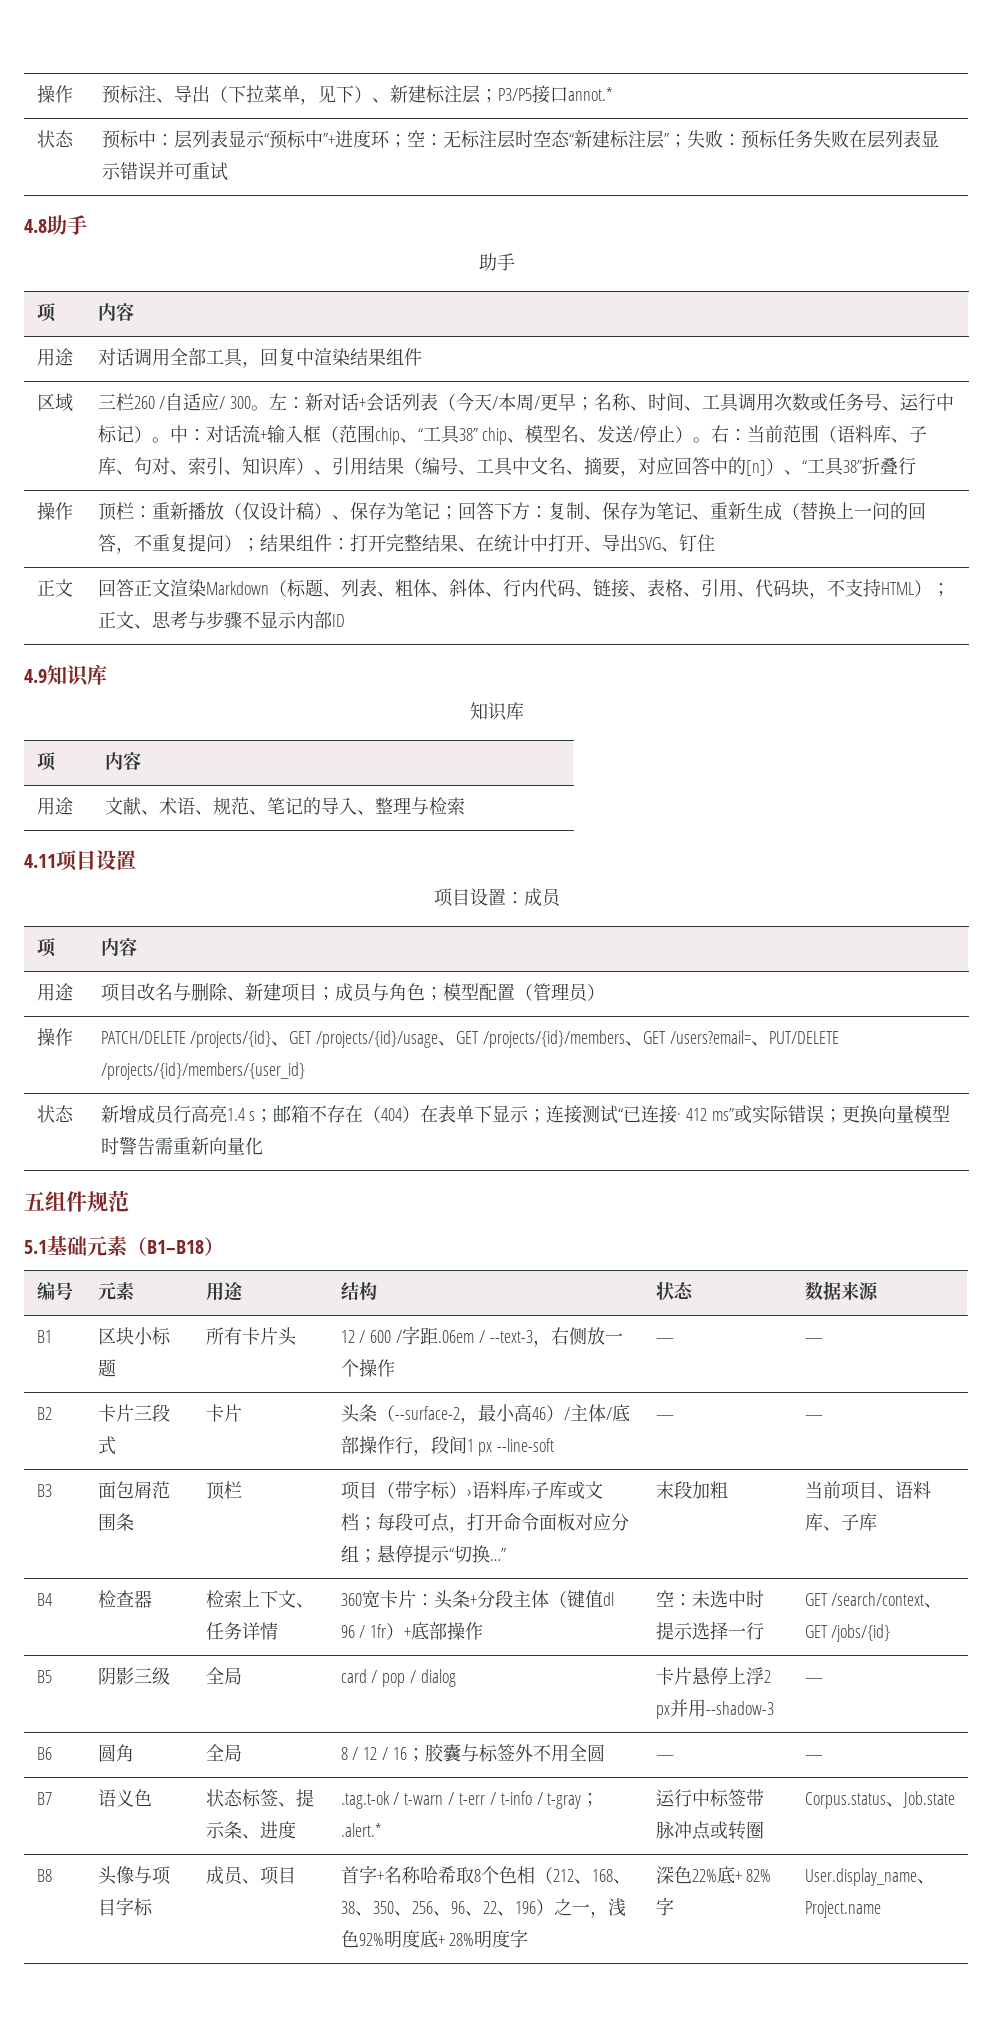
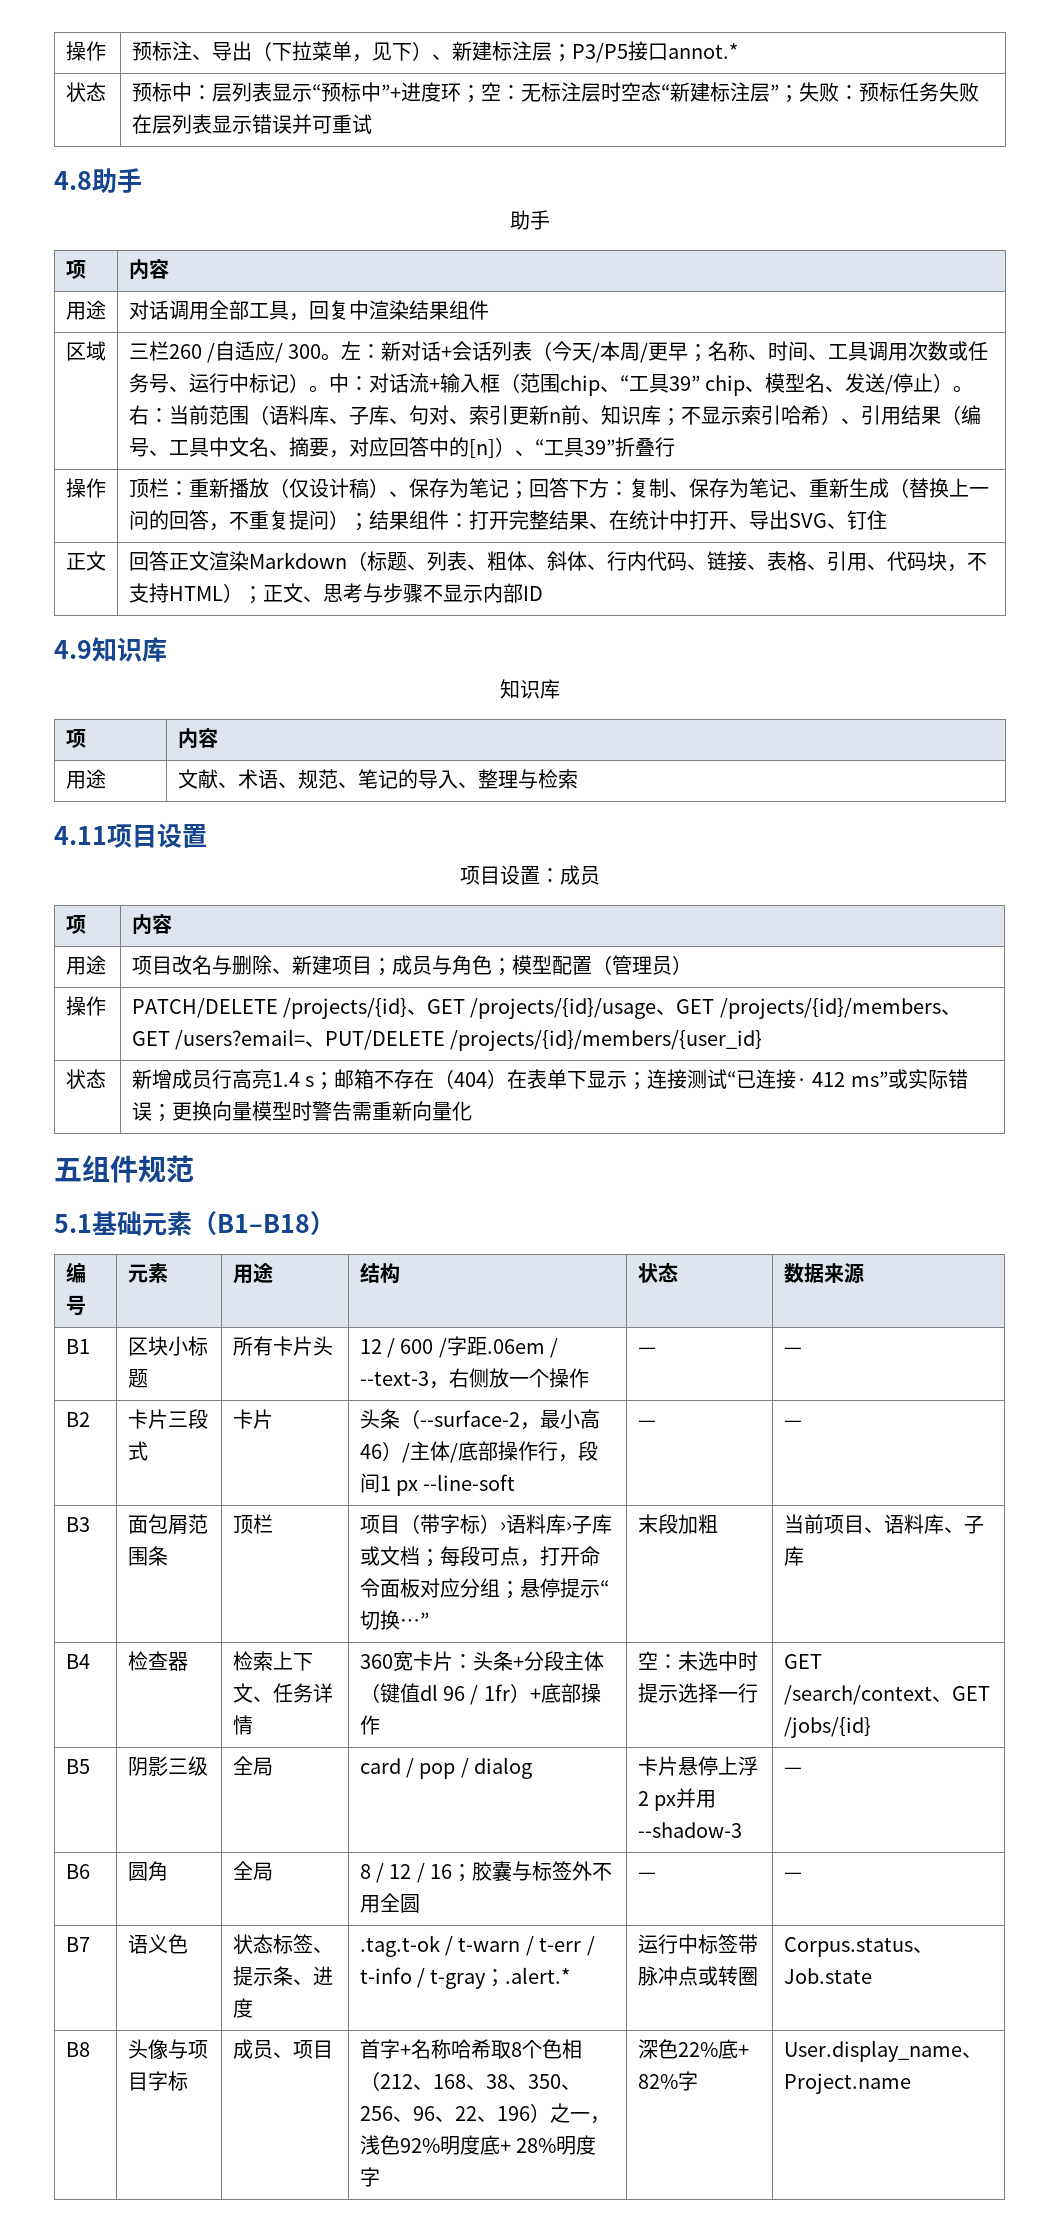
- 中：对话流+输入框（范围chip、“工具38” chip、模型名、发送/停止）。
+ 中：对话流+输入框（范围chip、“工具39” chip、模型名、发送/停止）。
- 右：当前范围（语料库、子库、句对、索引、知识库）、引用结果（编号、工具中文名、摘要，对应回答中的[n]）、“工具38”折叠行
+ 右：当前范围（语料库、子库、句对、索引更新n前、知识库；不显示索引哈希）、引用结果（编号、工具中文名、摘要，对应回答中的[n]）、“工具39”折叠行

